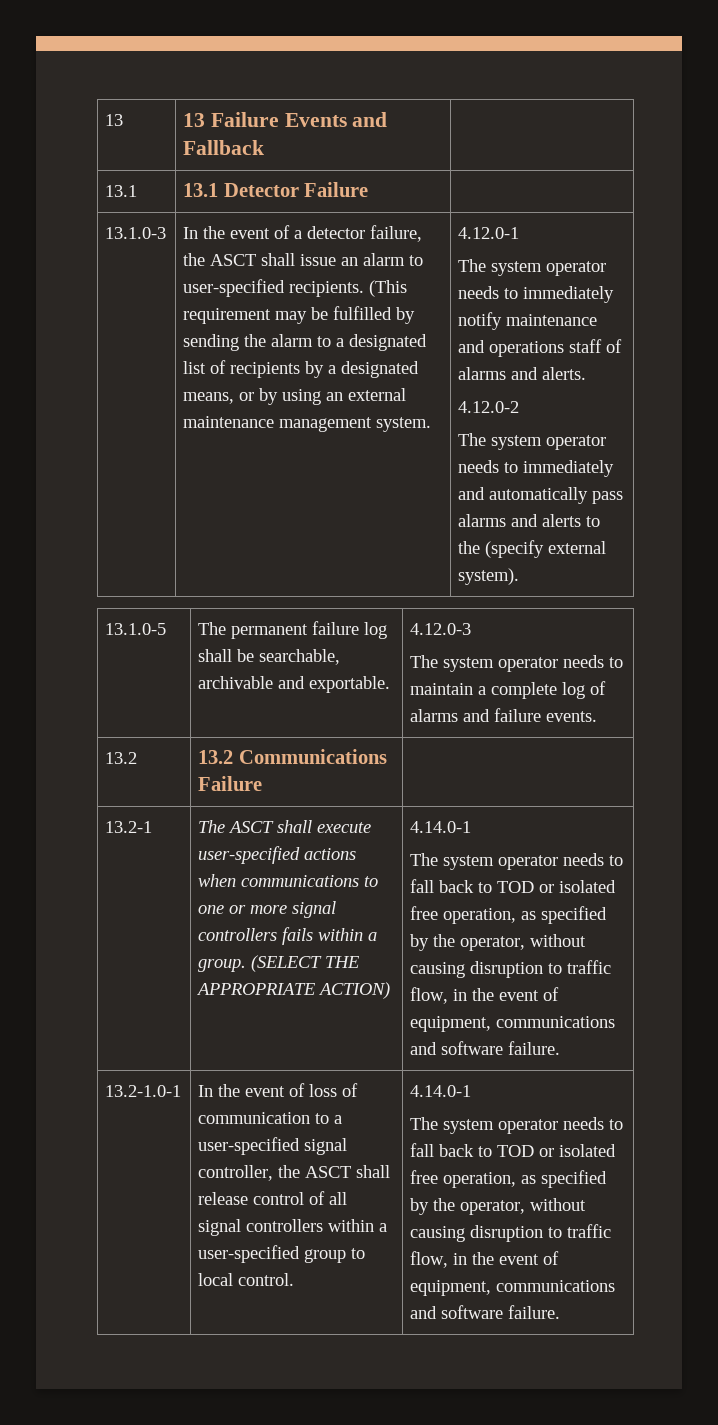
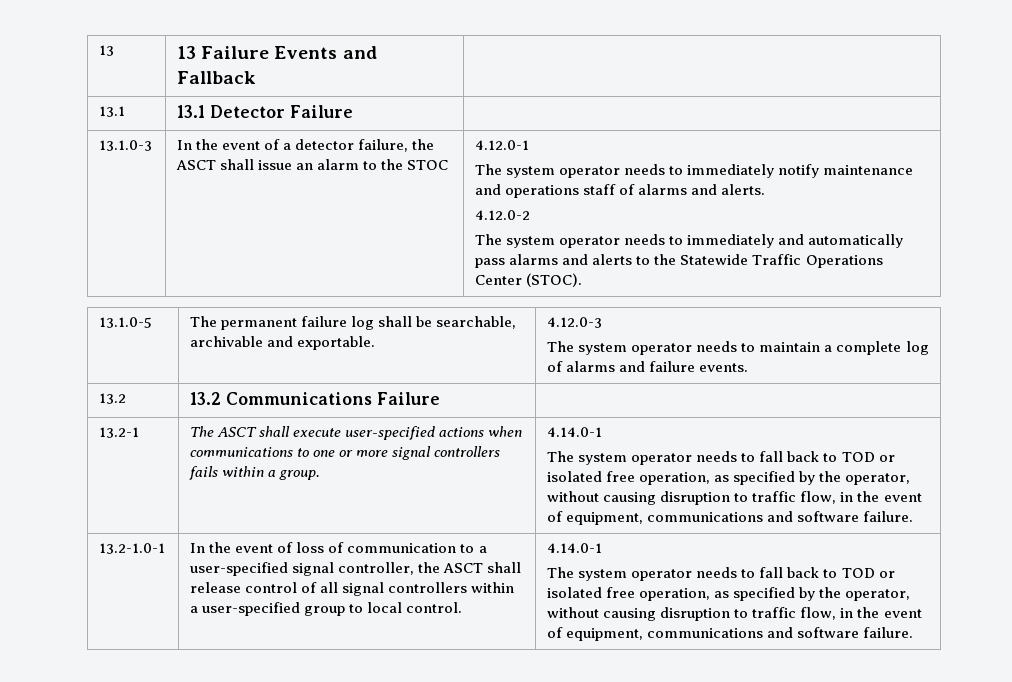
- In the event of a detector failure, the ASCT shall issue an alarm to user-specified recipients. (This requirement may be fulfilled by sending the alarm to a designated list of recipients by a designated means, or by using an external maintenance management system.
+ In the event of a detector failure, the ASCT shall issue an alarm to the STOC
- The system operator needs to immediately and automatically pass alarms and alerts to the (specify external system).
+ The system operator needs to immediately and automatically pass alarms and alerts to the Statewide Traffic Operations Center (STOC).
- (SELECT THE APPROPRIATE ACTION)

